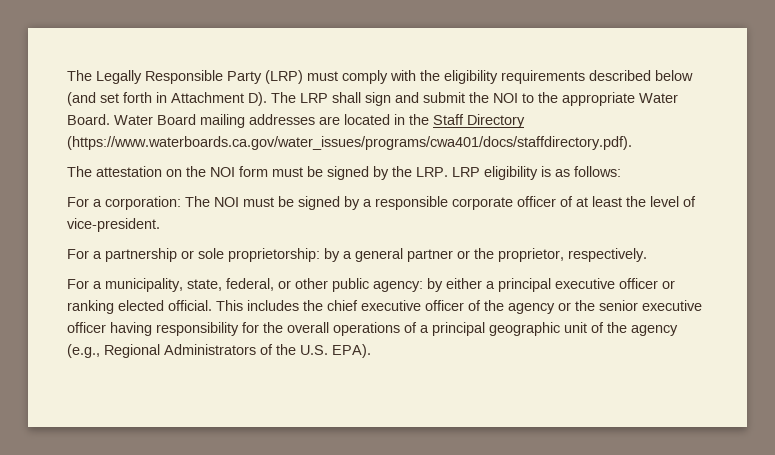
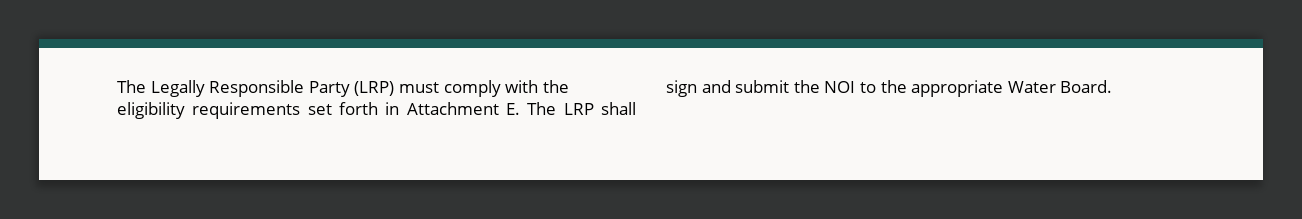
- The Legally Responsible Party (LRP) must comply with the eligibility requirements described below (and set forth in Attachment D). The LRP shall sign and submit the NOI to the appropriate Water Board. Water Board mailing addresses are located in the Staff Directory (https://www.waterboards.ca.gov/water_issues/programs/cwa401/docs/staffdirectory.pdf).
- The attestation on the NOI form must be signed by the LRP. LRP eligibility is as follows:
- For a corporation: The NOI must be signed by a responsible corporate officer of at least the level of vice-president.
- For a partnership or sole proprietorship: by a general partner or the proprietor, respectively.
- For a municipality, state, federal, or other public agency: by either a principal executive officer or ranking elected official. This includes the chief executive officer of the agency or the senior executive officer having responsibility for the overall operations of a principal geographic unit of the agency (e.g., Regional Administrators of the U.S. EPA).
+ The Legally Responsible Party (LRP) must comply with the eligibility requirements set forth in Attachment E. The LRP shall sign and submit the NOI to the appropriate Water Board.

